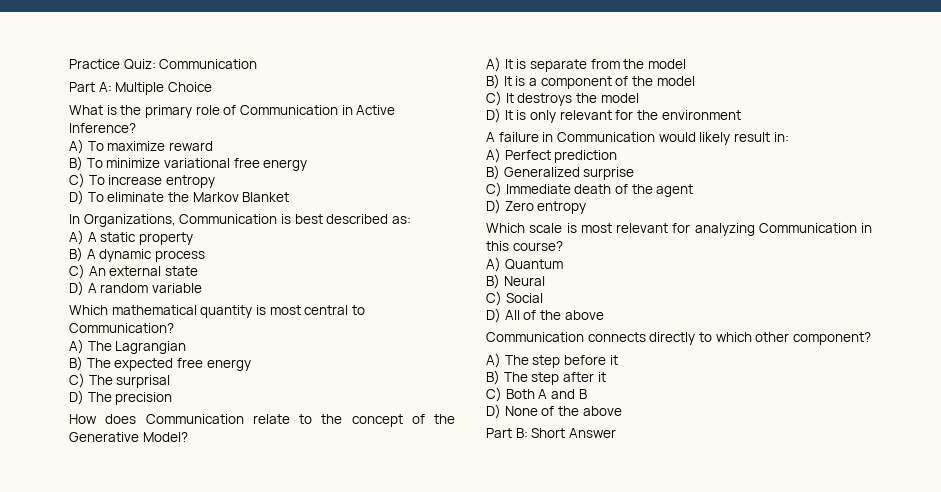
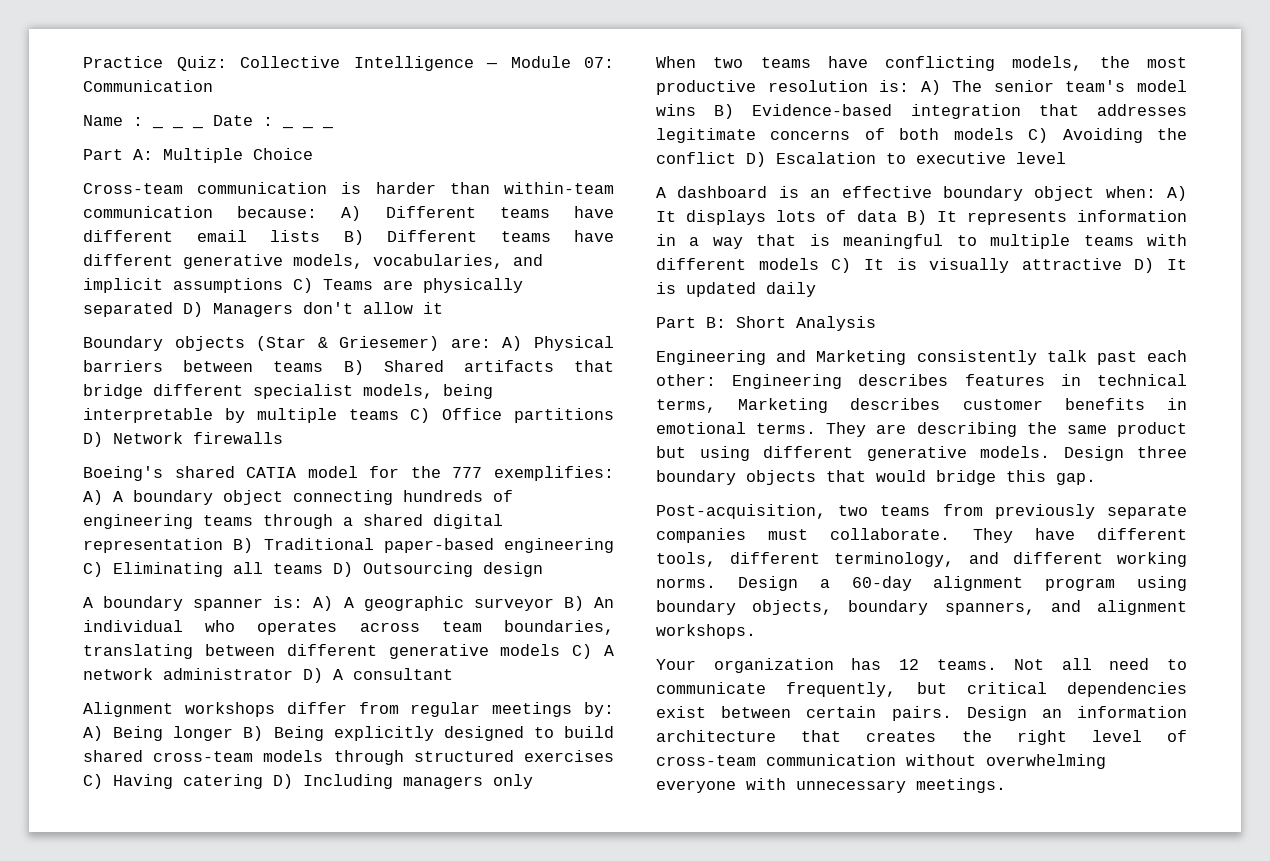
- Practice Quiz: Communication
+ Practice Quiz: Collective Intelligence — Module 07: Communication
+ Name : _ _ _ Date : _ _ _
  Part A: Multiple Choice
- What is the primary role of Communication in Active Inference?
- A) To maximize reward
- B) To minimize variational free energy
- C) To increase entropy
- D) To eliminate the Markov Blanket
- In Organizations, Communication is best described as:
- A) A static property
- B) A dynamic process
- C) An external state
- D) A random variable
- Which mathematical quantity is most central to Communication?
- A) The Lagrangian
- B) The expected free energy
- C) The surprisal
- D) The precision
- How does Communication relate to the concept of the Generative Model?
- A) It is separate from the model
- B) It is a component of the model
- C) It destroys the model
- D) It is only relevant for the environment
- A failure in Communication would likely result in:
- A) Perfect prediction
- B) Generalized surprise
- C) Immediate death of the agent
- D) Zero entropy
- Which scale is most relevant for analyzing Communication in this course?
- A) Quantum
- B) Neural
- C) Social
- D) All of the above
- Communication connects directly to which other component?
- A) The step before it
- B) The step after it
- C) Both A and B
- D) None of the above
- Part B: Short Answer
+ Cross-team communication is harder than within-team communication because: A) Different teams have different email lists B) Different teams have different generative models, vocabularies, and implicit assumptions C) Teams are physically separated D) Managers don't allow it
+ Boundary objects (Star & Griesemer) are: A) Physical barriers between teams B) Shared artifacts that bridge different specialist models, being interpretable by multiple teams C) Office partitions D) Network firewalls
+ Boeing's shared CATIA model for the 777 exemplifies: A) A boundary object connecting hundreds of engineering teams through a shared digital representation B) Traditional paper-based engineering C) Eliminating all teams D) Outsourcing design
+ A boundary spanner is: A) A geographic surveyor B) An individual who operates across team boundaries, translating between different generative models C) A network administrator D) A consultant
+ Alignment workshops differ from regular meetings by: A) Being longer B) Being explicitly designed to build shared cross-team models through structured exercises C) Having catering D) Including managers only
+ When two teams have conflicting models, the most productive resolution is: A) The senior team's model wins B) Evidence-based integration that addresses legitimate concerns of both models C) Avoiding the conflict D) Escalation to executive level
+ A dashboard is an effective boundary object when: A) It displays lots of data B) It represents information in a way that is meaningful to multiple teams with different models C) It is visually attractive D) It is updated daily
+ Part B: Short Analysis
+ Engineering and Marketing consistently talk past each other: Engineering describes features in technical terms, Marketing describes customer benefits in emotional terms. They are describing the same product but using different generative models. Design three boundary objects that would bridge this gap.
+ Post-acquisition, two teams from previously separate companies must collaborate. They have different tools, different terminology, and different working norms. Design a 60-day alignment program using boundary objects, boundary spanners, and alignment workshops.
+ Your organization has 12 teams. Not all need to communicate frequently, but critical dependencies exist between certain pairs. Design an information architecture that creates the right level of cross-team communication without overwhelming everyone with unnecessary meetings.

